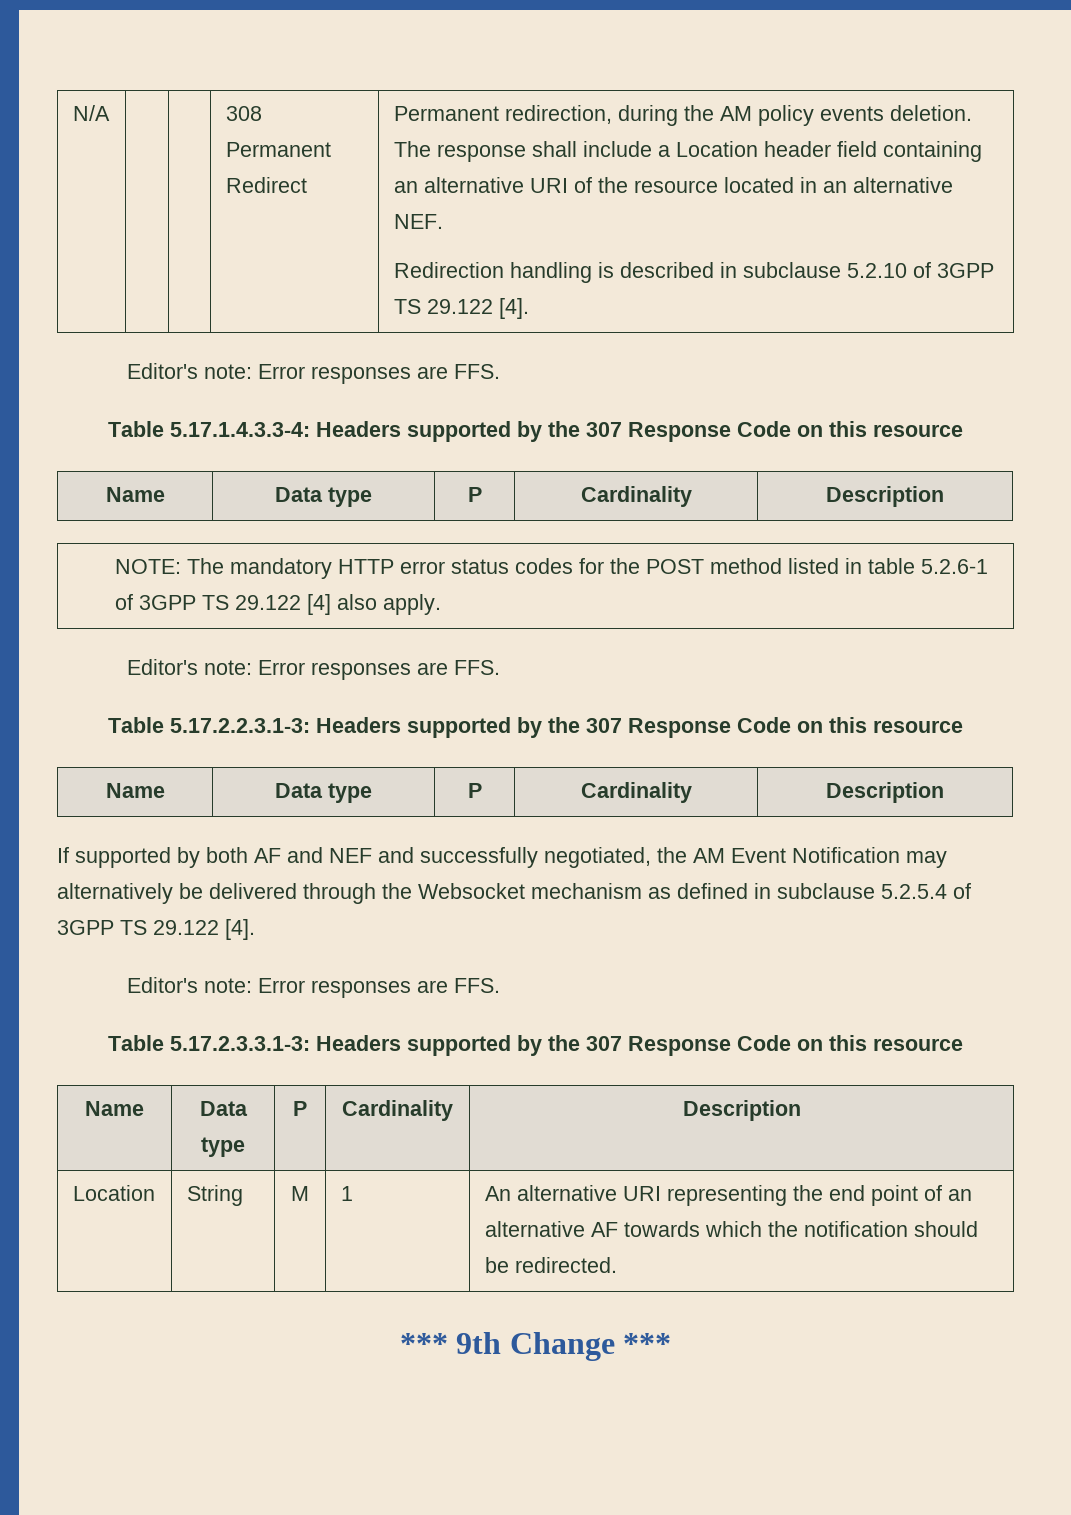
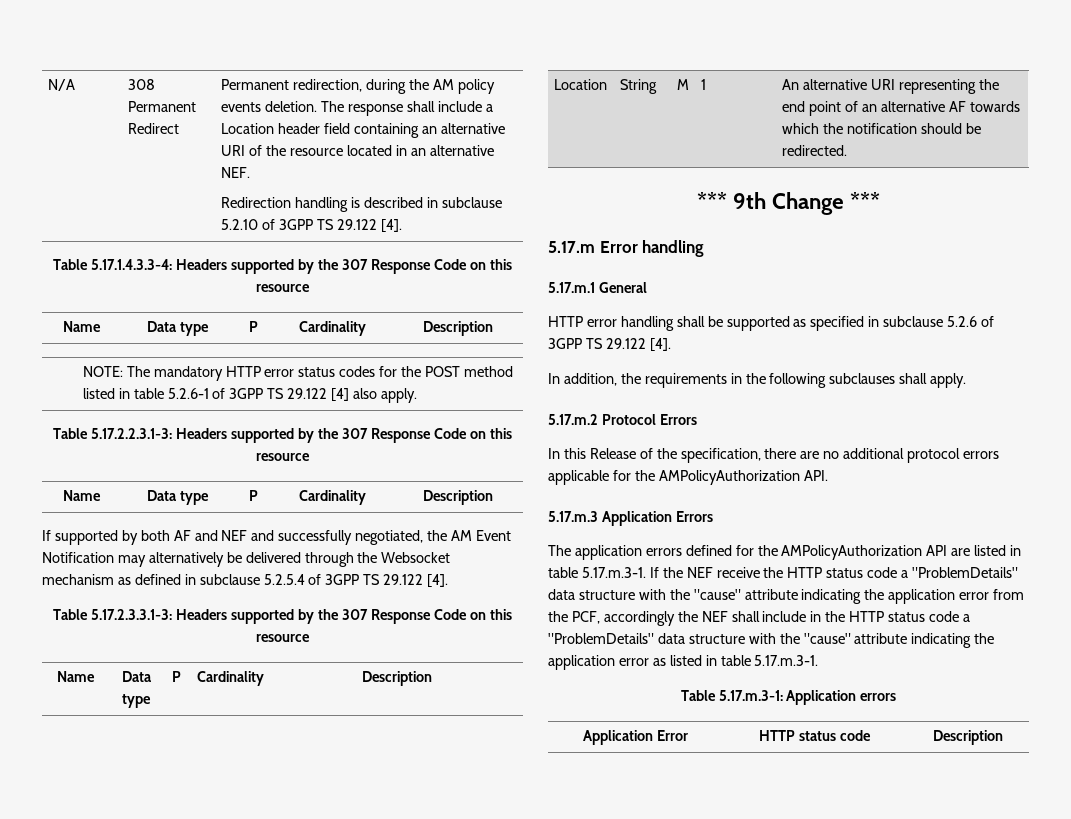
  Redirection handling is described in subclause 5.2.10 of 3GPP TS 29.122 [4].
- Editor's note: Error responses are FFS.
  NOTE: The mandatory HTTP error status codes for the POST method listed in table 5.2.6-1 of 3GPP TS 29.122 [4] also apply.
- Editor's note: Error responses are FFS.
  If supported by both AF and NEF and successfully negotiated, the AM Event Notification may alternatively be delivered through the Websocket mechanism as defined in subclause 5.2.5.4 of 3GPP TS 29.122 [4].
- Editor's note: Error responses are FFS.
+ 5.17.m Error handling
+ 5.17.m.1 General
+ HTTP error handling shall be supported as specified in subclause 5.2.6 of 3GPP TS 29.122 [4].
+ In addition, the requirements in the following subclauses shall apply.
+ 5.17.m.2 Protocol Errors
+ In this Release of the specification, there are no additional protocol errors applicable for the AMPolicyAuthorization API.
+ 5.17.m.3 Application Errors
+ The application errors defined for the AMPolicyAuthorization API are listed in table 5.17.m.3-1. If the NEF receive the HTTP status code a "ProblemDetails" data structure with the "cause" attribute indicating the application error from the PCF, accordingly the NEF shall include in the HTTP status code a "ProblemDetails" data structure with the "cause" attribute indicating the application error as listed in table 5.17.m.3-1.
+ Table 5.17.m.3-1: Application errors
+ Application Error | HTTP status code | Description

